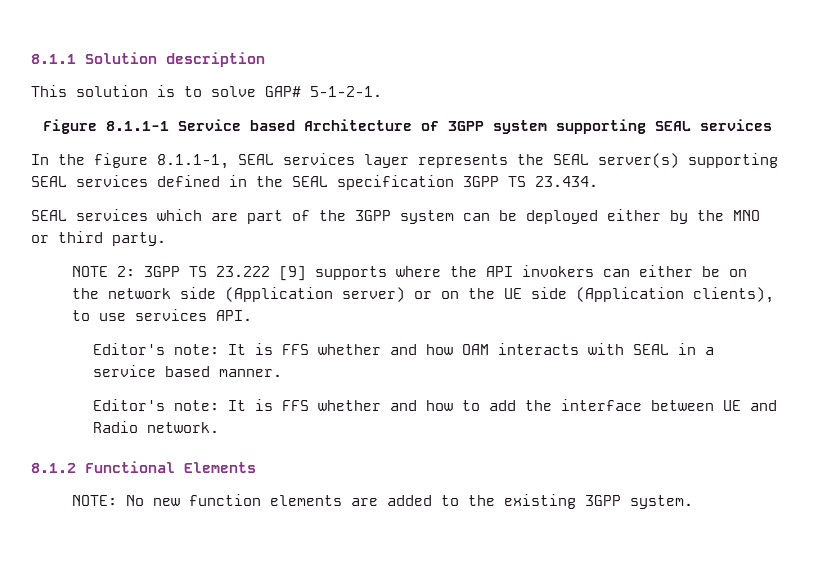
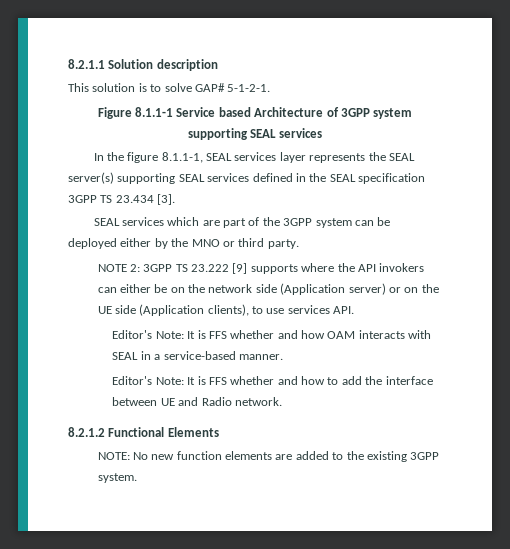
- 8.1.1 Solution description
+ 8.2.1.1 Solution description
- In the figure 8.1.1-1, SEAL services layer represents the SEAL server(s) supporting SEAL services defined in the SEAL specification 3GPP TS 23.434.
+ In the figure 8.1.1-1, SEAL services layer represents the SEAL server(s) supporting SEAL services defined in the SEAL specification 3GPP TS 23.434 [3].
- Editor's note: It is FFS whether and how OAM interacts with SEAL in a service based manner.
+ Editor's Note: It is FFS whether and how OAM interacts with SEAL in a service-based manner.
- Editor's note: It is FFS whether and how to add the interface between UE and Radio network.
+ Editor's Note: It is FFS whether and how to add the interface between UE and Radio network.
- 8.1.2 Functional Elements
+ 8.2.1.2 Functional Elements

